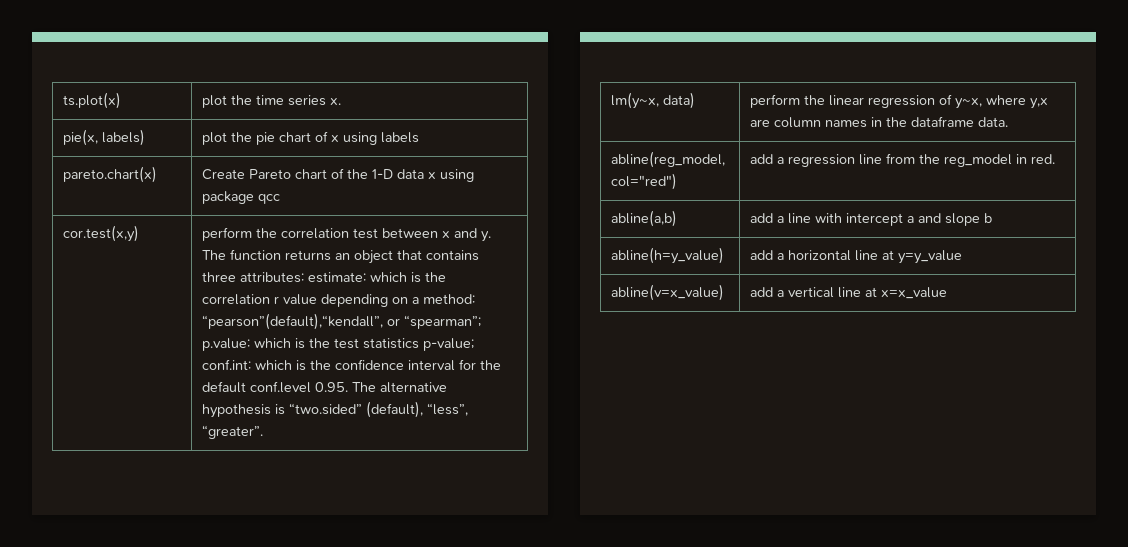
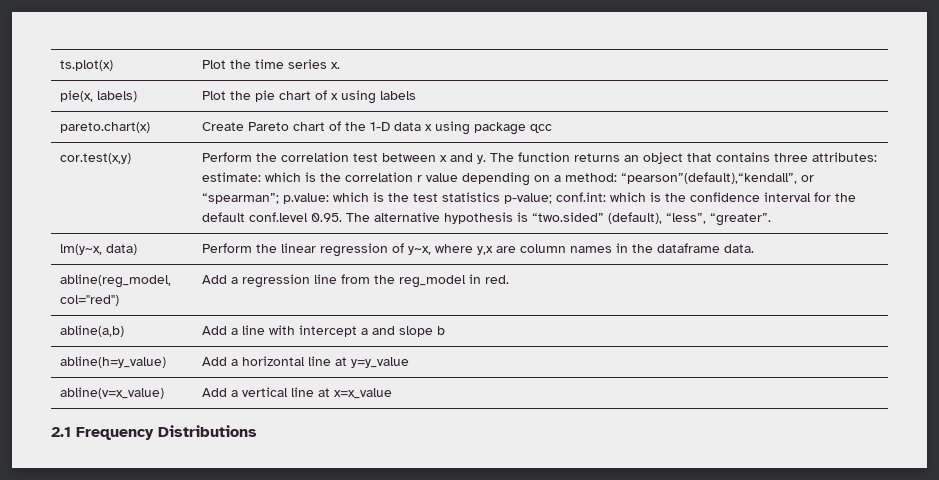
- ts.plot(x) | plot the time series x.
+ ts.plot(x) | Plot the time series x.
- pie(x, labels) | plot the pie chart of x using labels
+ pie(x, labels) | Plot the pie chart of x using labels
- perform the correlation test between x and y.
+ Perform the correlation test between x and y.
- lm(y~x, data) | perform the linear regression of y~x, where y,x are column names in the dataframe data.
+ lm(y~x, data) | Perform the linear regression of y~x, where y,x are column names in the dataframe data.
- abline(reg_model, col="red") | add a regression line from the reg_model in red.
+ abline(reg_model, col="red") | Add a regression line from the reg_model in red.
- abline(a,b) | add a line with intercept a and slope b
+ abline(a,b) | Add a line with intercept a and slope b
- abline(h=y_value) | add a horizontal line at y=y_value
+ abline(h=y_value) | Add a horizontal line at y=y_value
- abline(v=x_value) | add a vertical line at x=x_value
+ abline(v=x_value) | Add a vertical line at x=x_value
+ 2.1 Frequency Distributions

